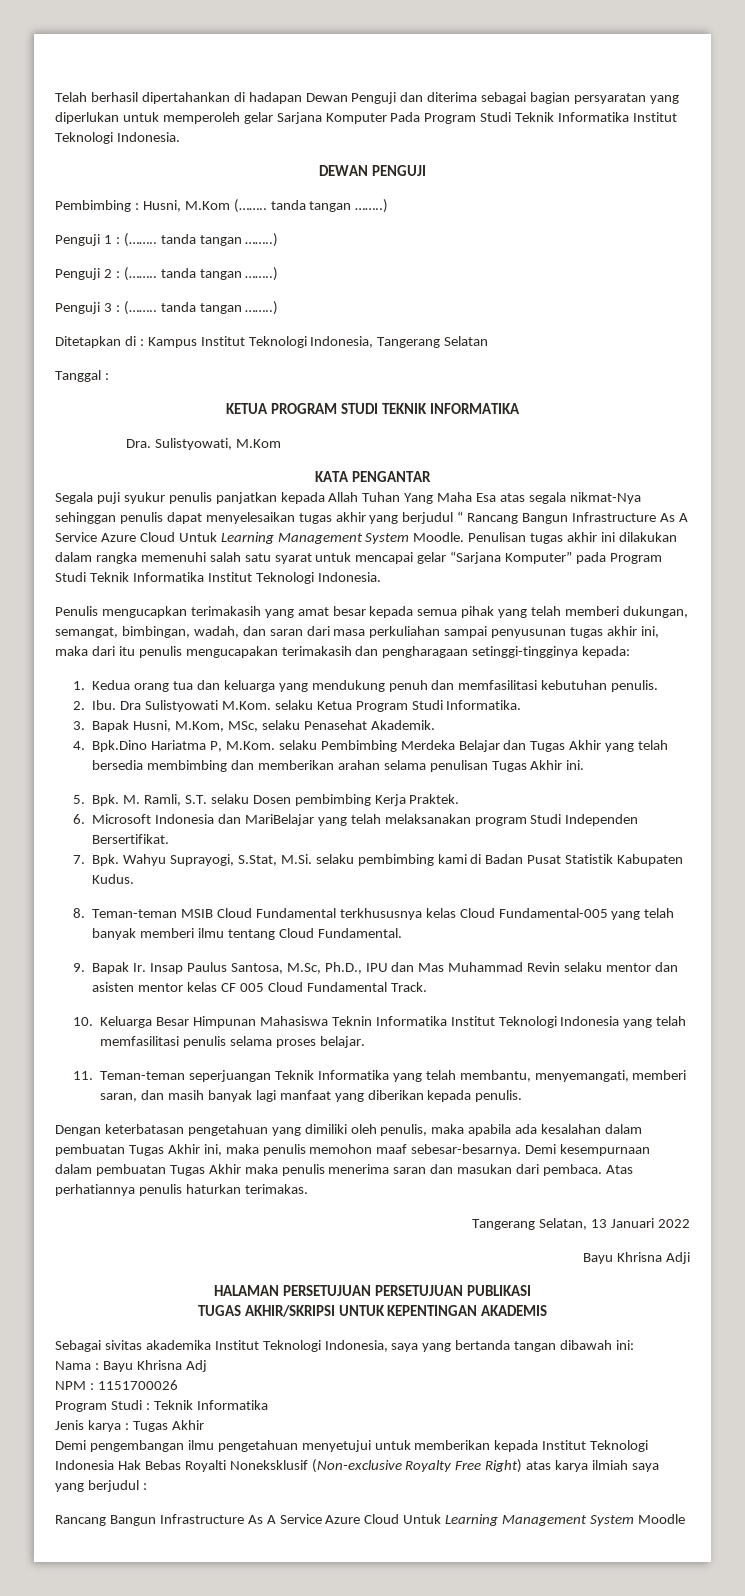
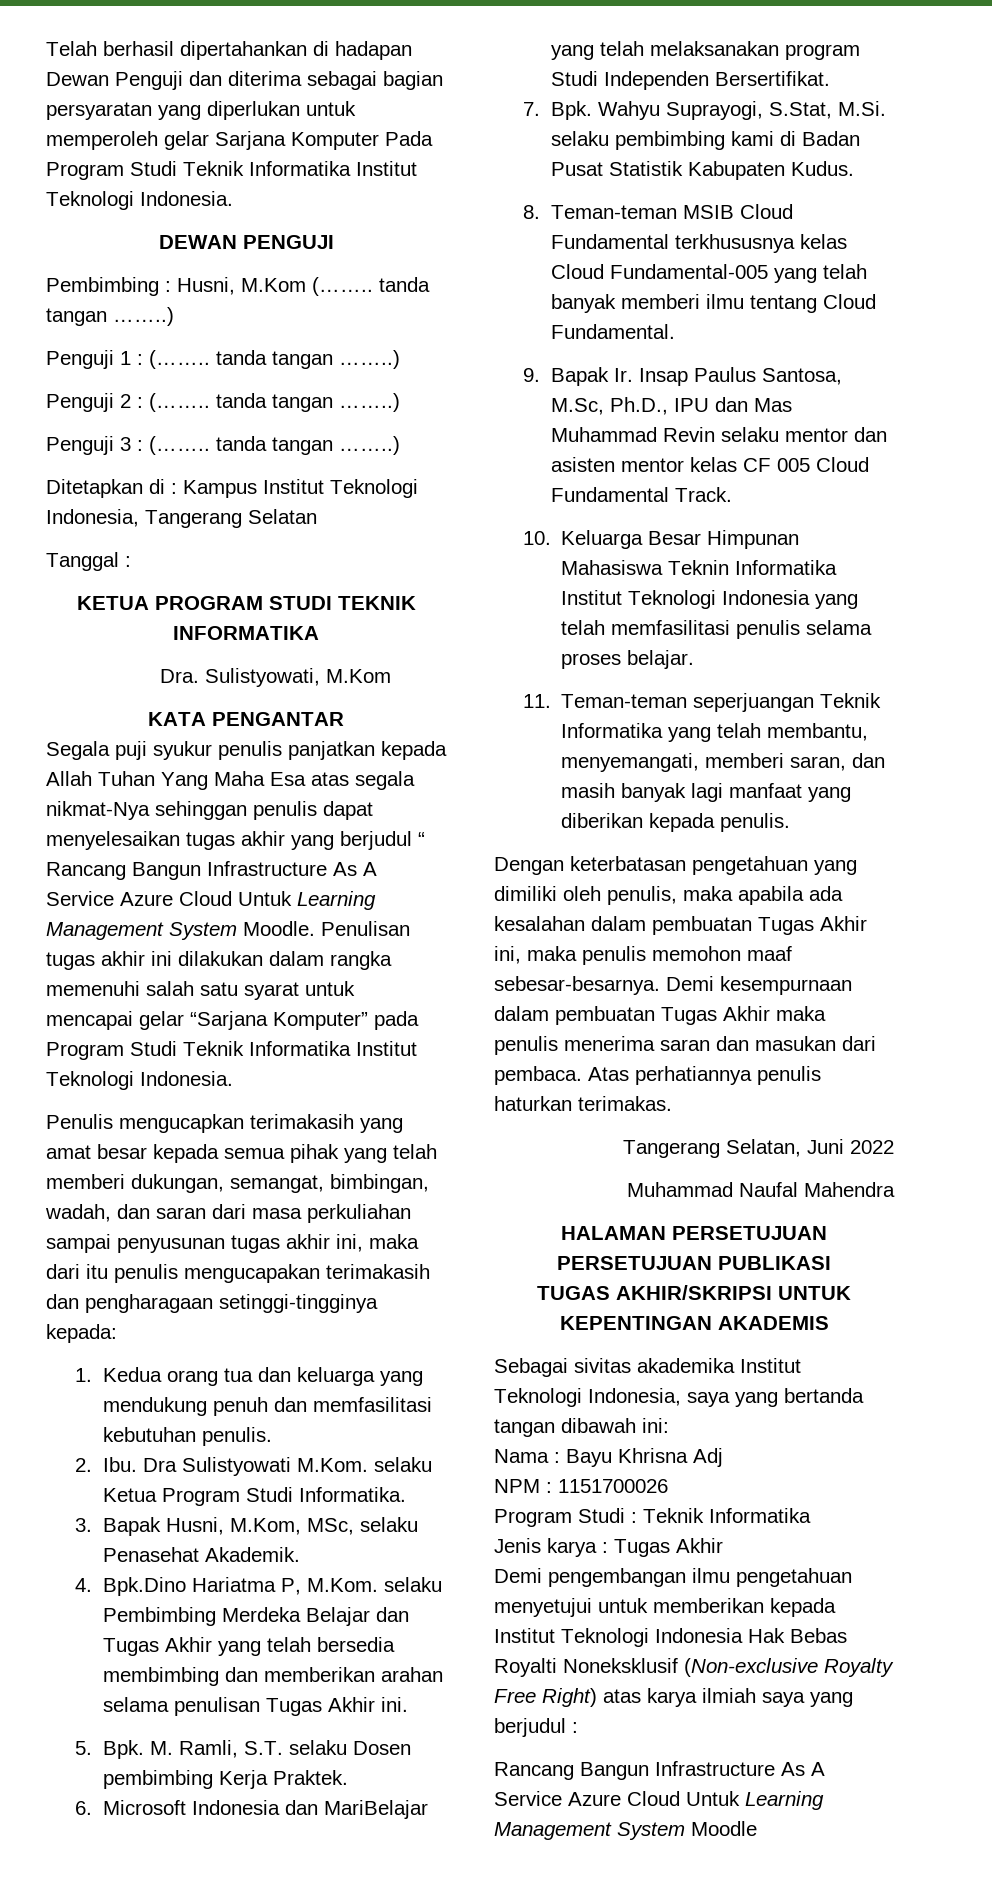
- Tangerang Selatan, 13 Januari 2022
+ Tangerang Selatan, Juni 2022
- Bayu Khrisna Adji
+ Muhammad Naufal Mahendra

